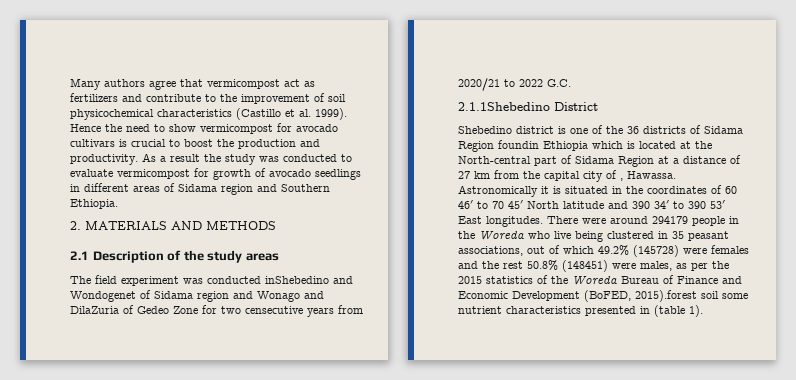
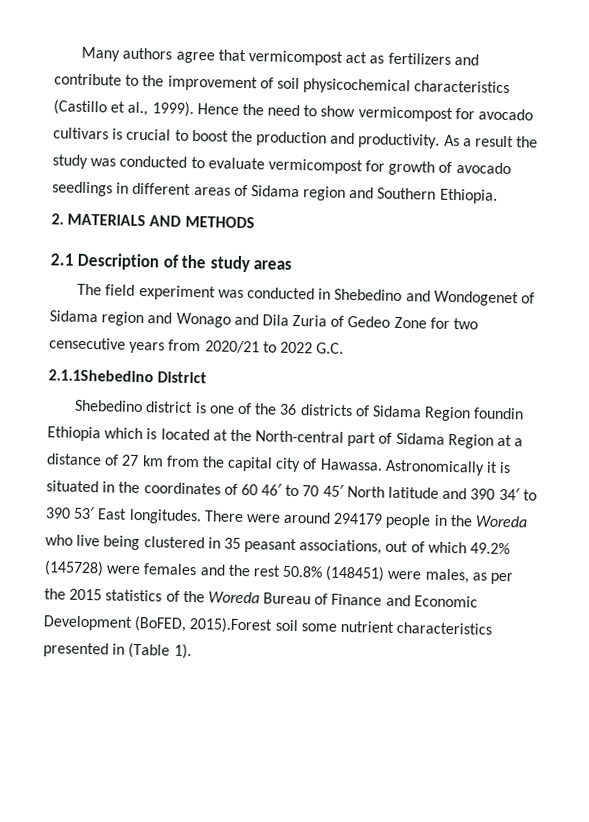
- Many authors agree that vermicompost act as fertilizers and contribute to the improvement of soil physicochemical characteristics (Castillo et al. 1999).
+ Many authors agree that vermicompost act as fertilizers and contribute to the improvement of soil physicochemical characteristics (Castillo et al., 1999).
- The field experiment was conducted inShebedino and Wondogenet of Sidama region and Wonago and DilaZuria of Gedeo Zone for two censecutive years from 2020/21 to 2022 G.C.
+ The field experiment was conducted in Shebedino and Wondogenet of Sidama region and Wonago and Dila Zuria of Gedeo Zone for two censecutive years from 2020/21 to 2022 G.C.
- Shebedino district is one of the 36 districts of Sidama Region foundin Ethiopia which is located at the North-central part of Sidama Region at a distance of 27 km from the capital city of , Hawassa.
+ Shebedino district is one of the 36 districts of Sidama Region foundin Ethiopia which is located at the North-central part of Sidama Region at a distance of 27 km from the capital city of Hawassa.
- There were around 294179 people in the Woreda who live being clustered in 35 peasant associations, out of which 49.2% (145728) were females and the rest 50.8% (148451) were males, as per the 2015 statistics of the Woreda Bureau of Finance and Economic Development (BoFED, 2015).forest soil some nutrient characteristics presented in (table 1).
+ There were around 294179 people in the Woreda who live being clustered in 35 peasant associations, out of which 49.2% (145728) were females and the rest 50.8% (148451) were males, as per the 2015 statistics of the Woreda Bureau of Finance and Economic Development (BoFED, 2015).Forest soil some nutrient characteristics presented in (Table 1).

